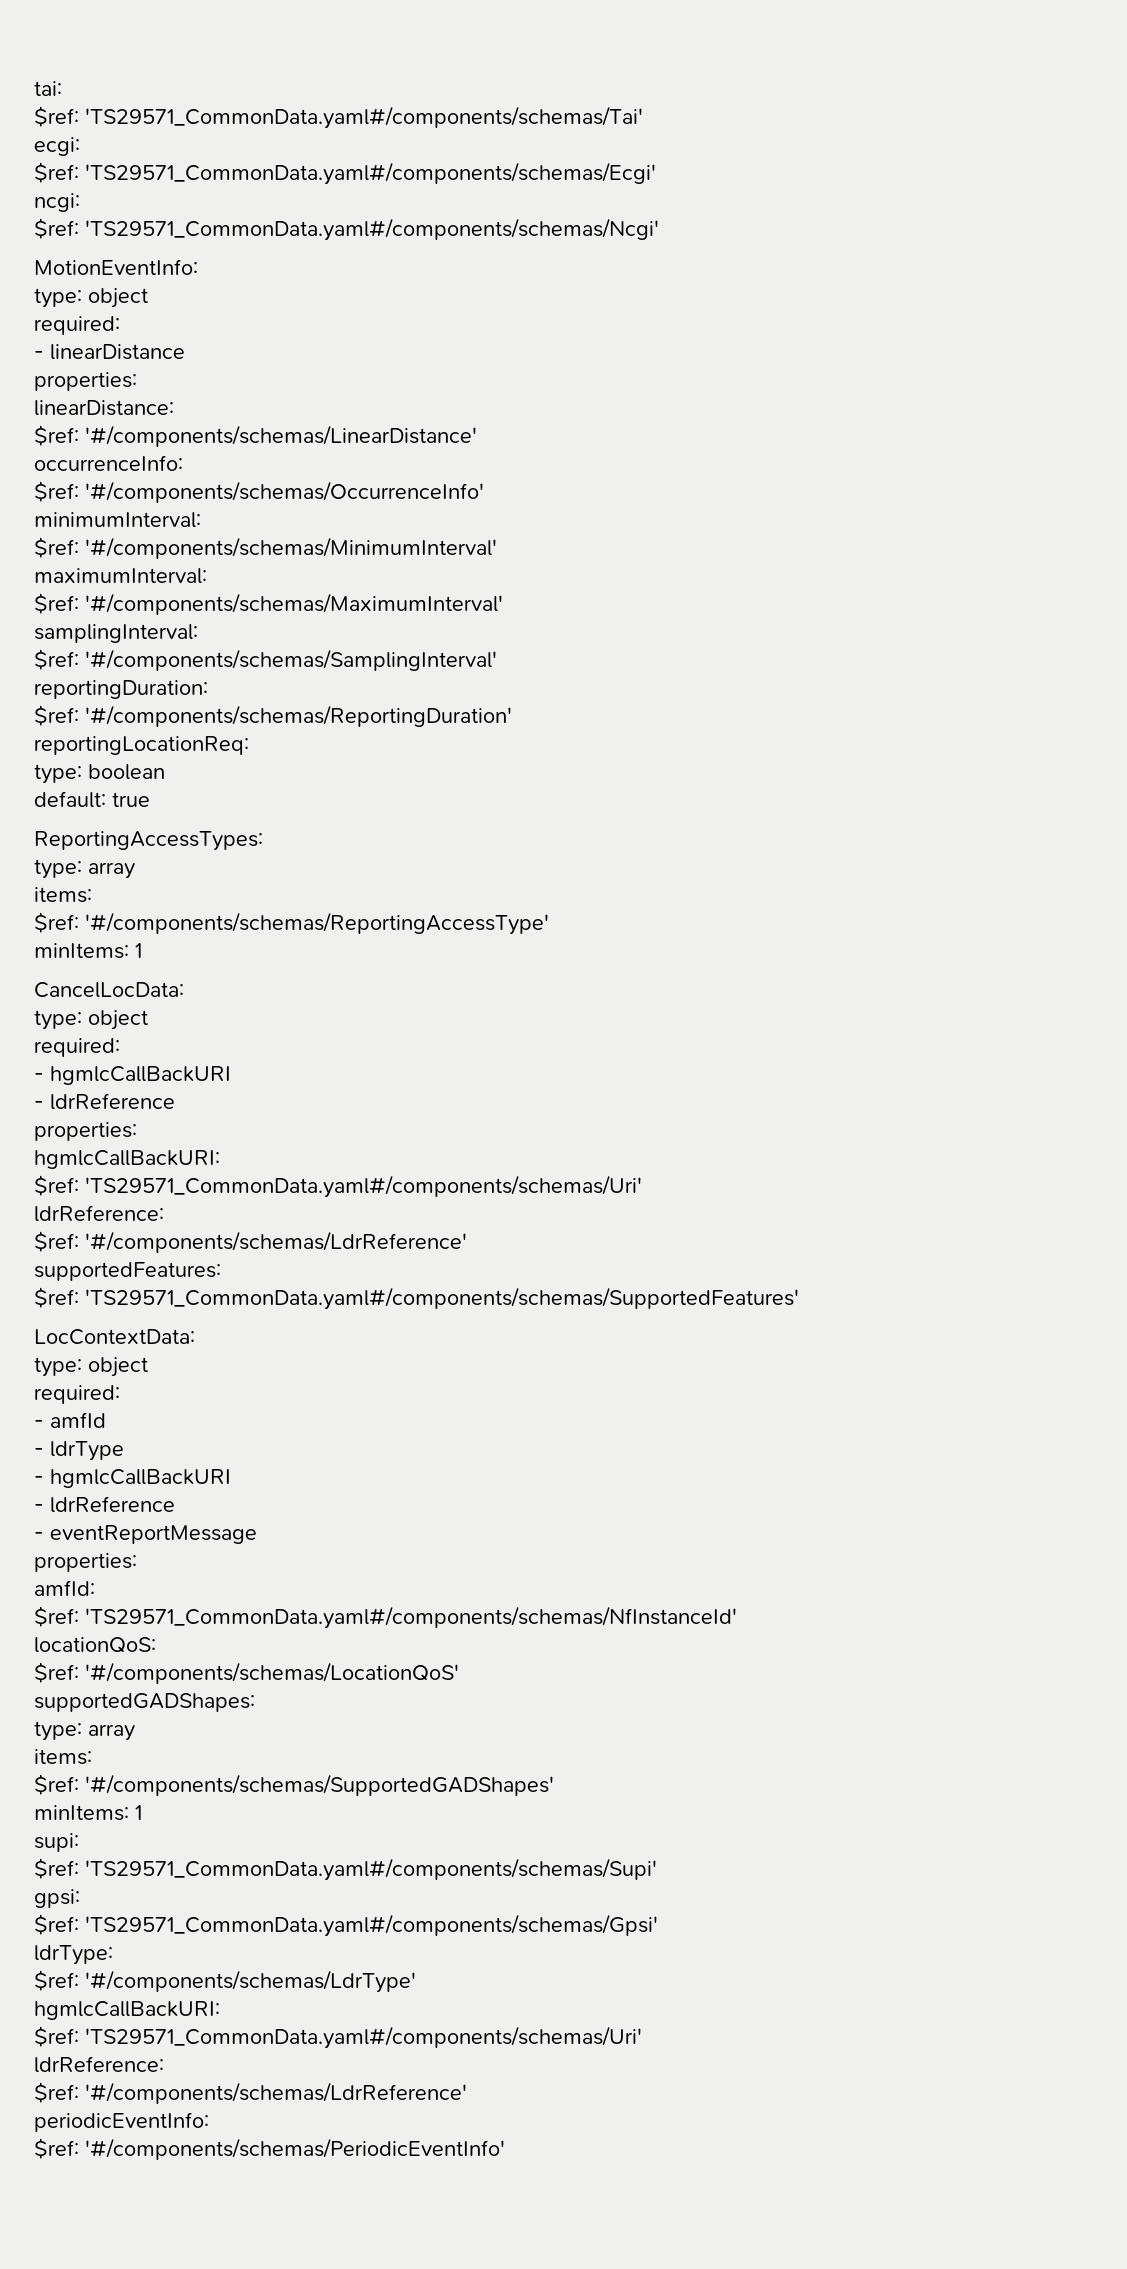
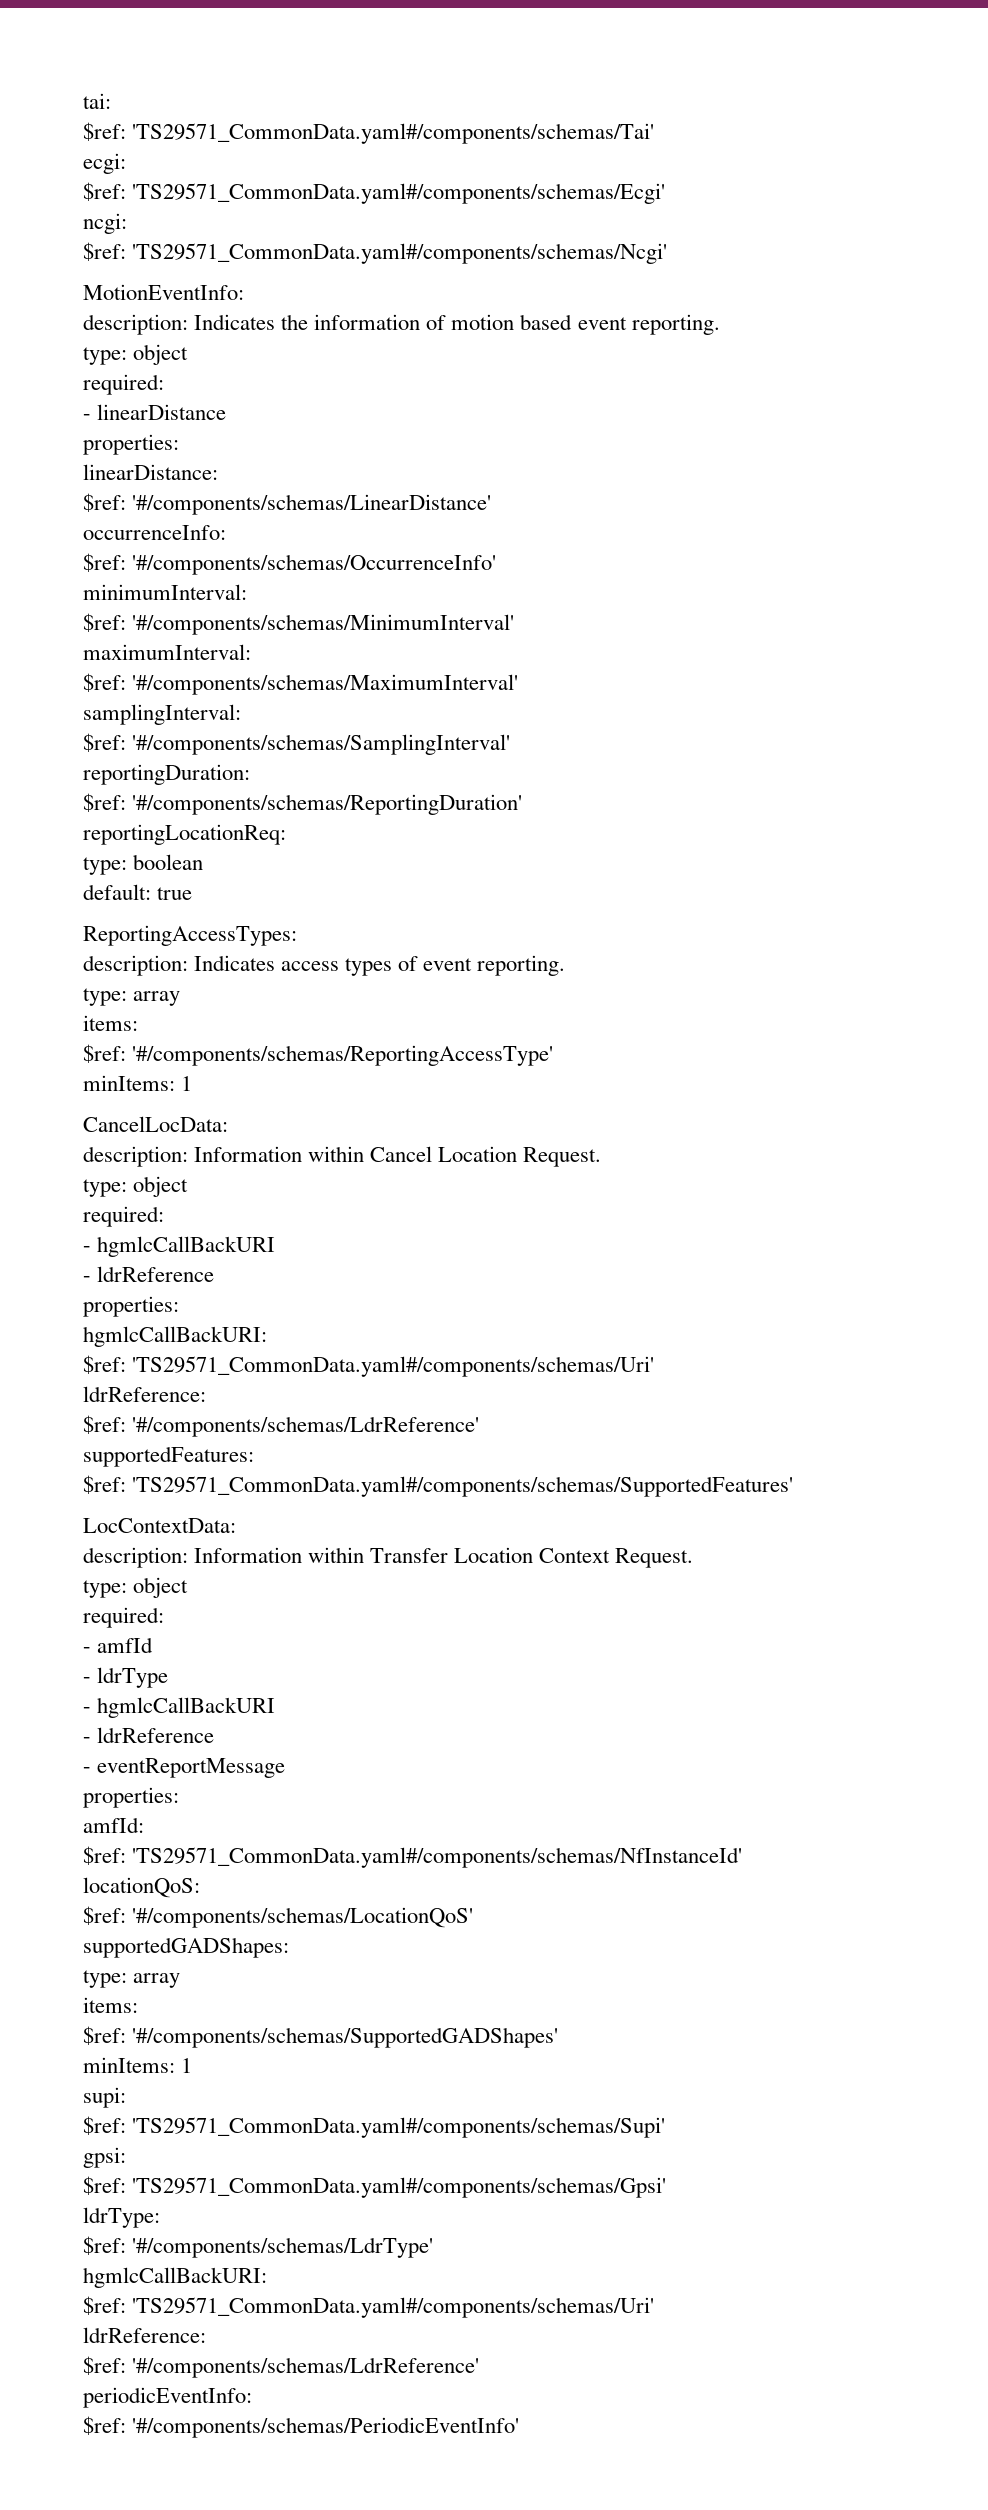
+ description: Indicates the information of motion based event reporting.
+ description: Indicates access types of event reporting.
+ description: Information within Cancel Location Request.
+ description: Information within Transfer Location Context Request.

